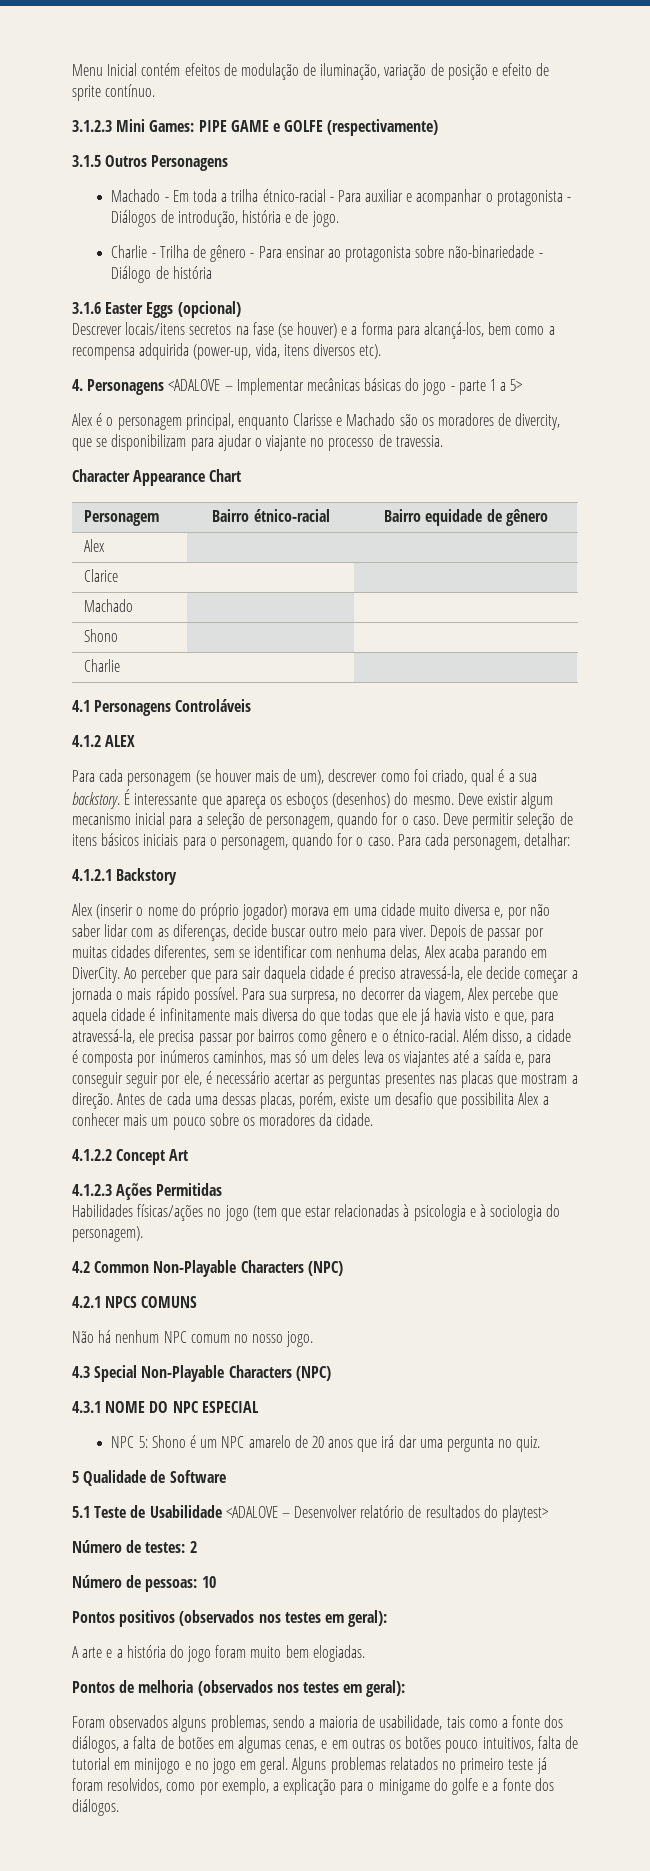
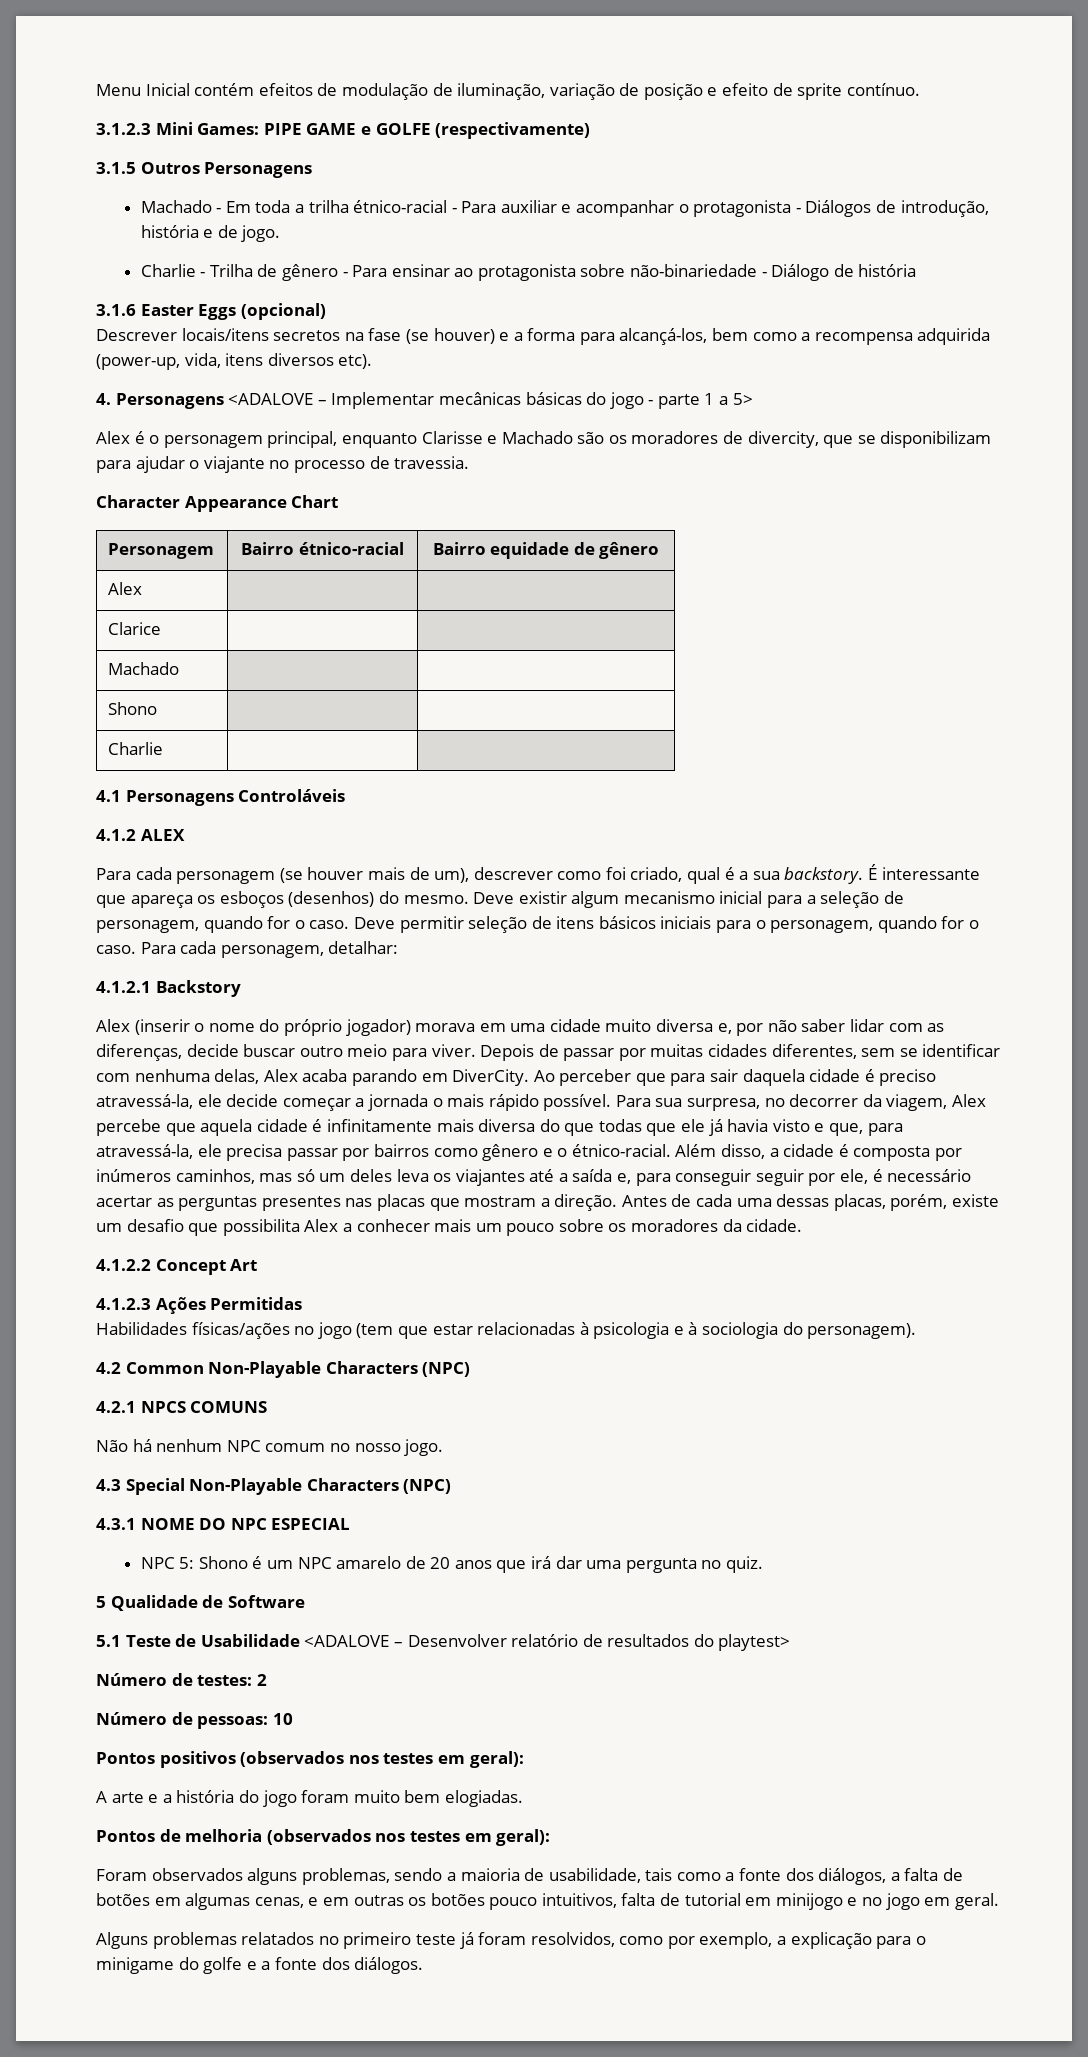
- Foram observados alguns problemas, sendo a maioria de usabilidade, tais como a fonte dos diálogos, a falta de botões em algumas cenas, e em outras os botões pouco intuitivos, falta de tutorial em minijogo e no jogo em geral. Alguns problemas relatados no primeiro teste já foram resolvidos, como por exemplo, a explicação para o minigame do golfe e a fonte dos diálogos.
+ Foram observados alguns problemas, sendo a maioria de usabilidade, tais como a fonte dos diálogos, a falta de botões em algumas cenas, e em outras os botões pouco intuitivos, falta de tutorial em minijogo e no jogo em geral.
+ Alguns problemas relatados no primeiro teste já foram resolvidos, como por exemplo, a explicação para o minigame do golfe e a fonte dos diálogos.

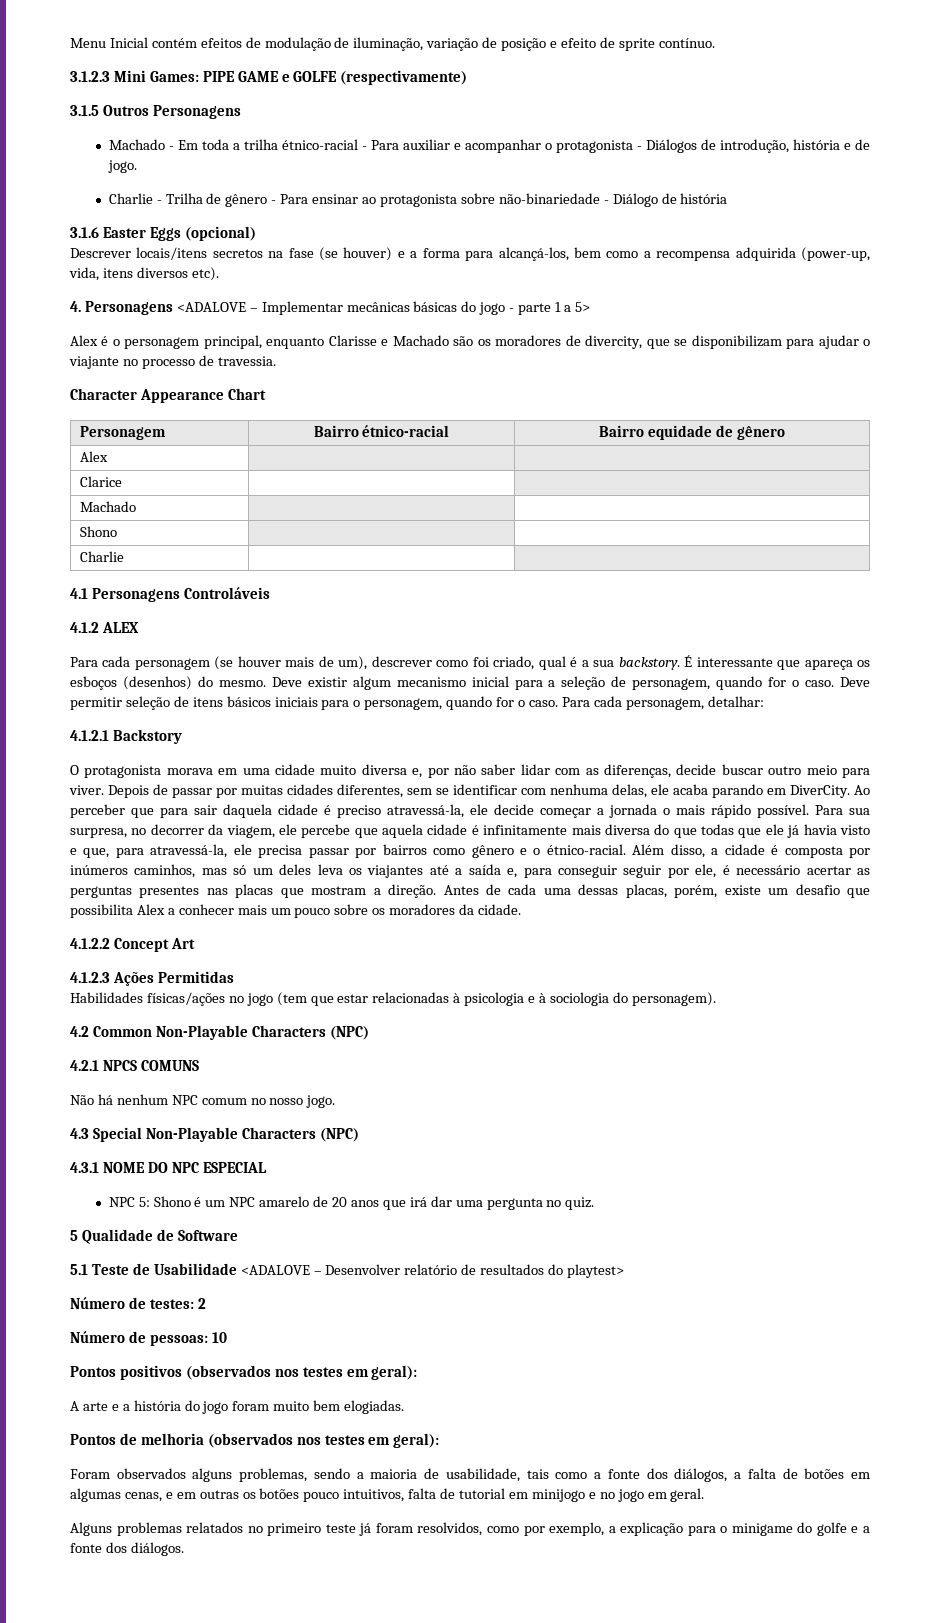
- Alex (inserir o nome do próprio jogador) morava em uma cidade muito diversa e, por não saber lidar com as diferenças, decide buscar outro meio para viver.
+ O protagonista morava em uma cidade muito diversa e, por não saber lidar com as diferenças, decide buscar outro meio para viver.
- Depois de passar por muitas cidades diferentes, sem se identificar com nenhuma delas, Alex acaba parando em DiverCity.
+ Depois de passar por muitas cidades diferentes, sem se identificar com nenhuma delas, ele acaba parando em DiverCity.
- Para sua surpresa, no decorrer da viagem, Alex percebe que aquela cidade é infinitamente mais diversa do que todas que ele já havia visto e que, para atravessá-la, ele precisa passar por bairros como gênero e o étnico-racial.
+ Para sua surpresa, no decorrer da viagem, ele percebe que aquela cidade é infinitamente mais diversa do que todas que ele já havia visto e que, para atravessá-la, ele precisa passar por bairros como gênero e o étnico-racial.

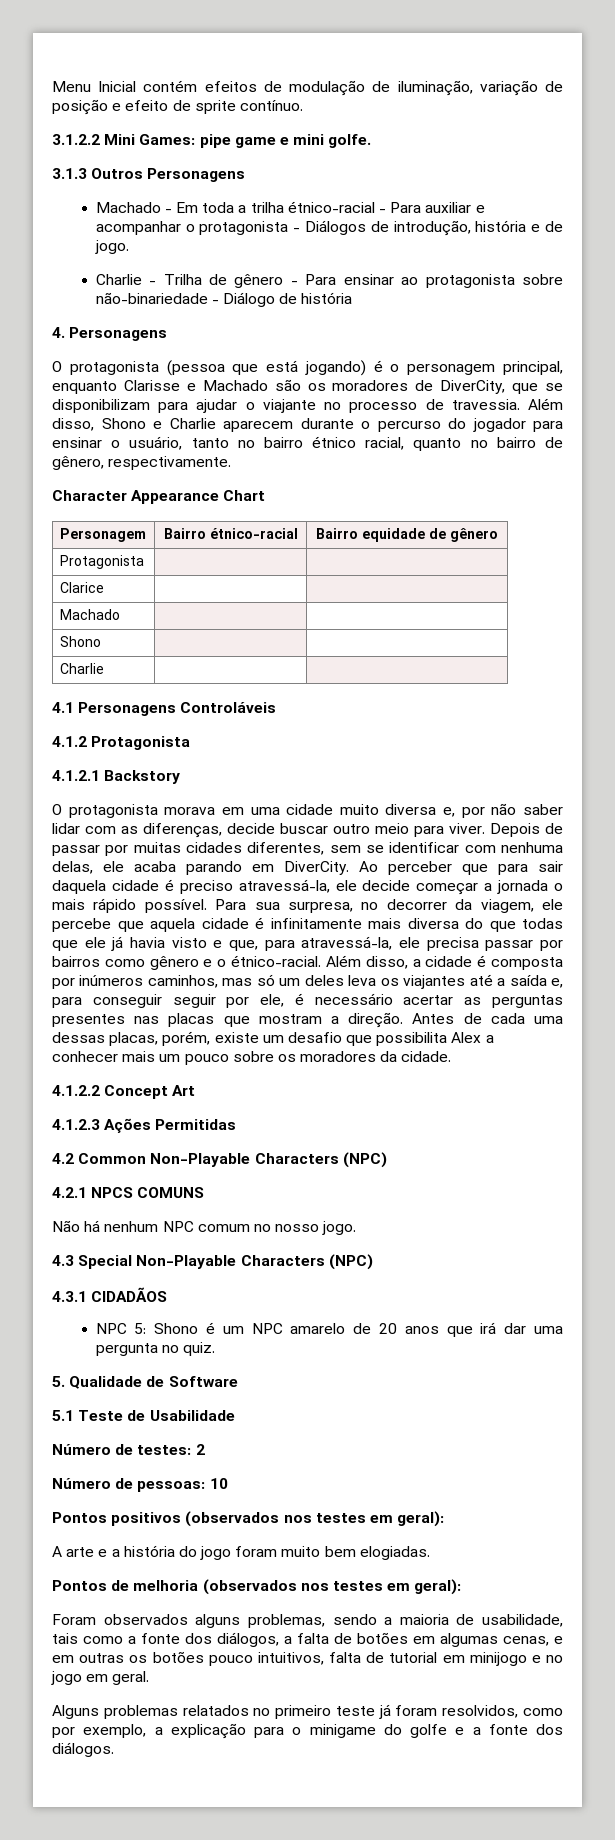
- 3.1.2.3 Mini Games: PIPE GAME e GOLFE (respectivamente)
- 3.1.5 Outros Personagens
+ 3.1.2.2 Mini Games: pipe game e mini golfe.
+ 3.1.3 Outros Personagens
- 3.1.6 Easter Eggs (opcional)
- Descrever locais/itens secretos na fase (se houver) e a forma para alcançá-los, bem como a recompensa adquirida (power-up, vida, itens diversos etc).
- 4. Personagens <ADALOVE – Implementar mecânicas básicas do jogo - parte 1 a 5>
- Alex é o personagem principal, enquanto Clarisse e Machado são os moradores de divercity, que se disponibilizam para ajudar o viajante no processo de travessia.
+ 4. Personagens
+ O protagonista (pessoa que está jogando) é o personagem principal, enquanto Clarisse e Machado são os moradores de DiverCity, que se disponibilizam para ajudar o viajante no processo de travessia. Além disso, Shono e Charlie aparecem durante o percurso do jogador para ensinar o usuário, tanto no bairro étnico racial, quanto no bairro de gênero, respectivamente.
- Alex | |
+ Protagonista | |
- 4.1.2 ALEX
- Para cada personagem (se houver mais de um), descrever como foi criado, qual é a sua backstory. É interessante que apareça os esboços (desenhos) do mesmo. Deve existir algum mecanismo inicial para a seleção de personagem, quando for o caso. Deve permitir seleção de itens básicos iniciais para o personagem, quando for o caso. Para cada personagem, detalhar:
+ 4.1.2 Protagonista
- Habilidades físicas/ações no jogo (tem que estar relacionadas à psicologia e à sociologia do personagem).
- 4.3.1 NOME DO NPC ESPECIAL
+ 4.3.1 CIDADÃOS
- 5 Qualidade de Software
+ 5. Qualidade de Software
- 5.1 Teste de Usabilidade <ADALOVE – Desenvolver relatório de resultados do playtest>
+ 5.1 Teste de Usabilidade

